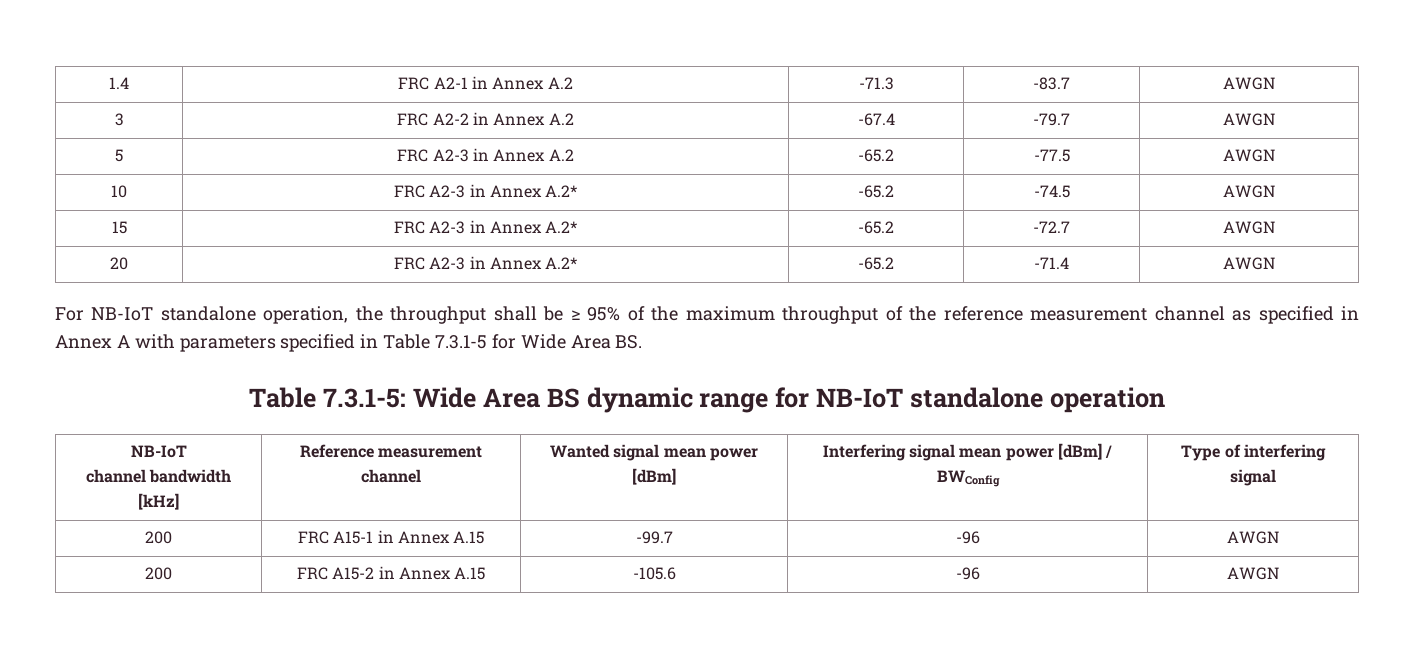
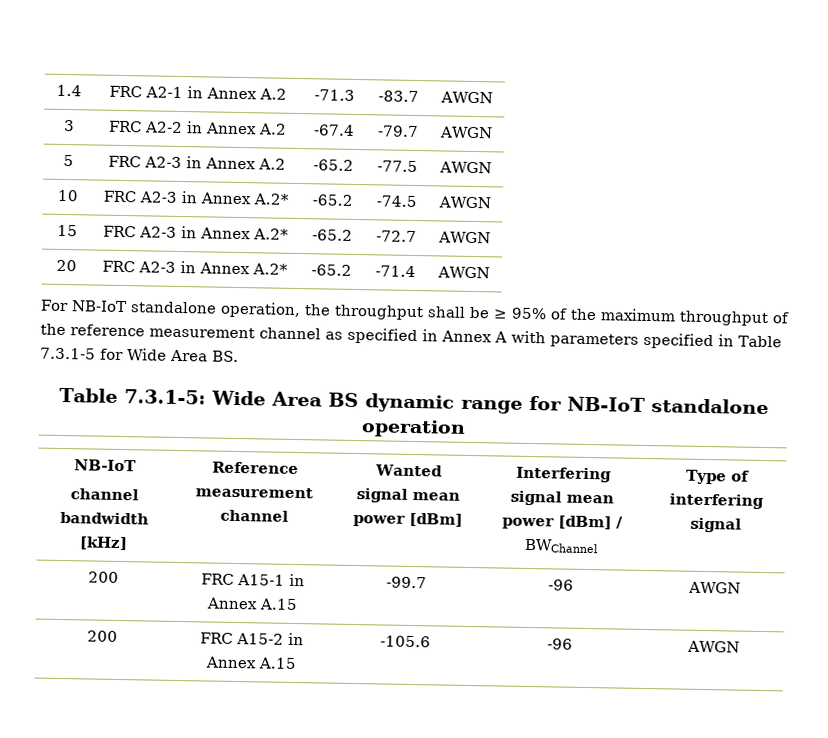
  Table 7.3.1-5: Wide Area BS dynamic range for NB-IoT standalone operation
  NB-IoT
- channel bandwidth [kHz] | Reference measurement channel | Wanted signal mean power [dBm] | Interfering signal mean power [dBm] / BWConfig | Type of interfering signal
+ channel bandwidth [kHz] | Reference measurement channel | Wanted signal mean power [dBm] | Interfering signal mean power [dBm] / BWChannel | Type of interfering signal

